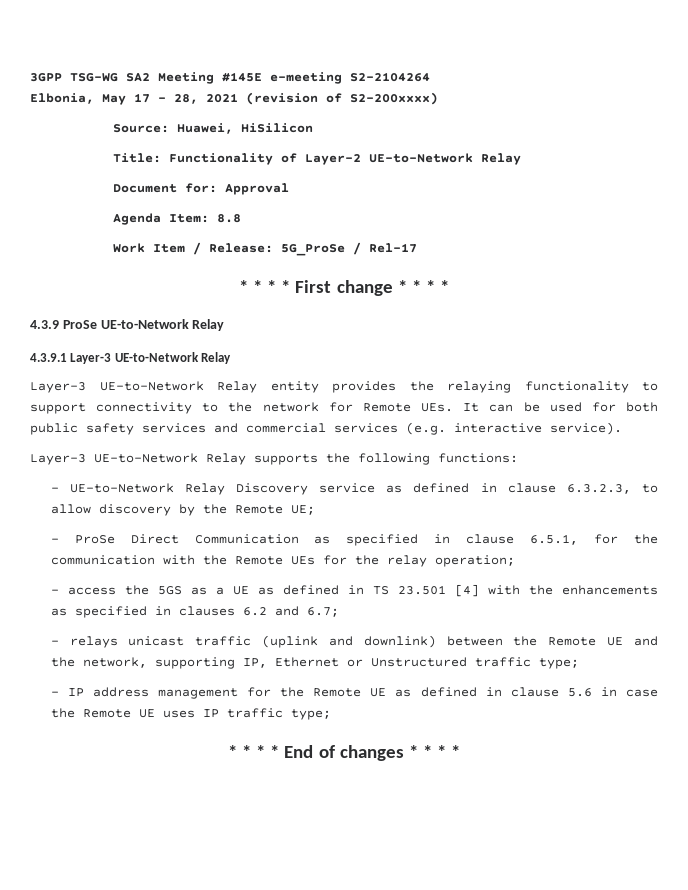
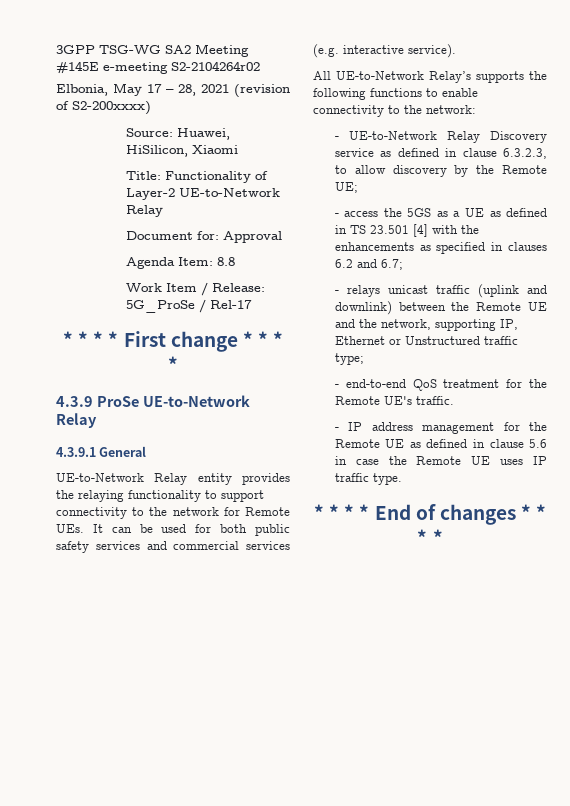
- 3GPP TSG-WG SA2 Meeting #145E e-meeting S2-2104264
+ 3GPP TSG-WG SA2 Meeting #145E e-meeting S2-2104264r02
- Source: Huawei, HiSilicon
+ Source: Huawei, HiSilicon, Xiaomi
- 4.3.9.1 Layer-3 UE-to-Network Relay
- Layer-3 UE-to-Network Relay entity provides the relaying functionality to support connectivity to the network for Remote UEs. It can be used for both public safety services and commercial services (e.g. interactive service).
+ 4.3.9.1 General
+ UE-to-Network Relay entity provides the relaying functionality to support connectivity to the network for Remote UEs. It can be used for both public safety services and commercial services (e.g. interactive service).
- Layer-3 UE-to-Network Relay supports the following functions:
+ All UE-to-Network Relay’s supports the following functions to enable connectivity to the network:
- - ProSe Direct Communication as specified in clause 6.5.1, for the communication with the Remote UEs for the relay operation;
+ - end-to-end QoS treatment for the Remote UE's traffic.
- - IP address management for the Remote UE as defined in clause 5.6 in case the Remote UE uses IP traffic type;
+ - IP address management for the Remote UE as defined in clause 5.6 in case the Remote UE uses IP traffic type.

